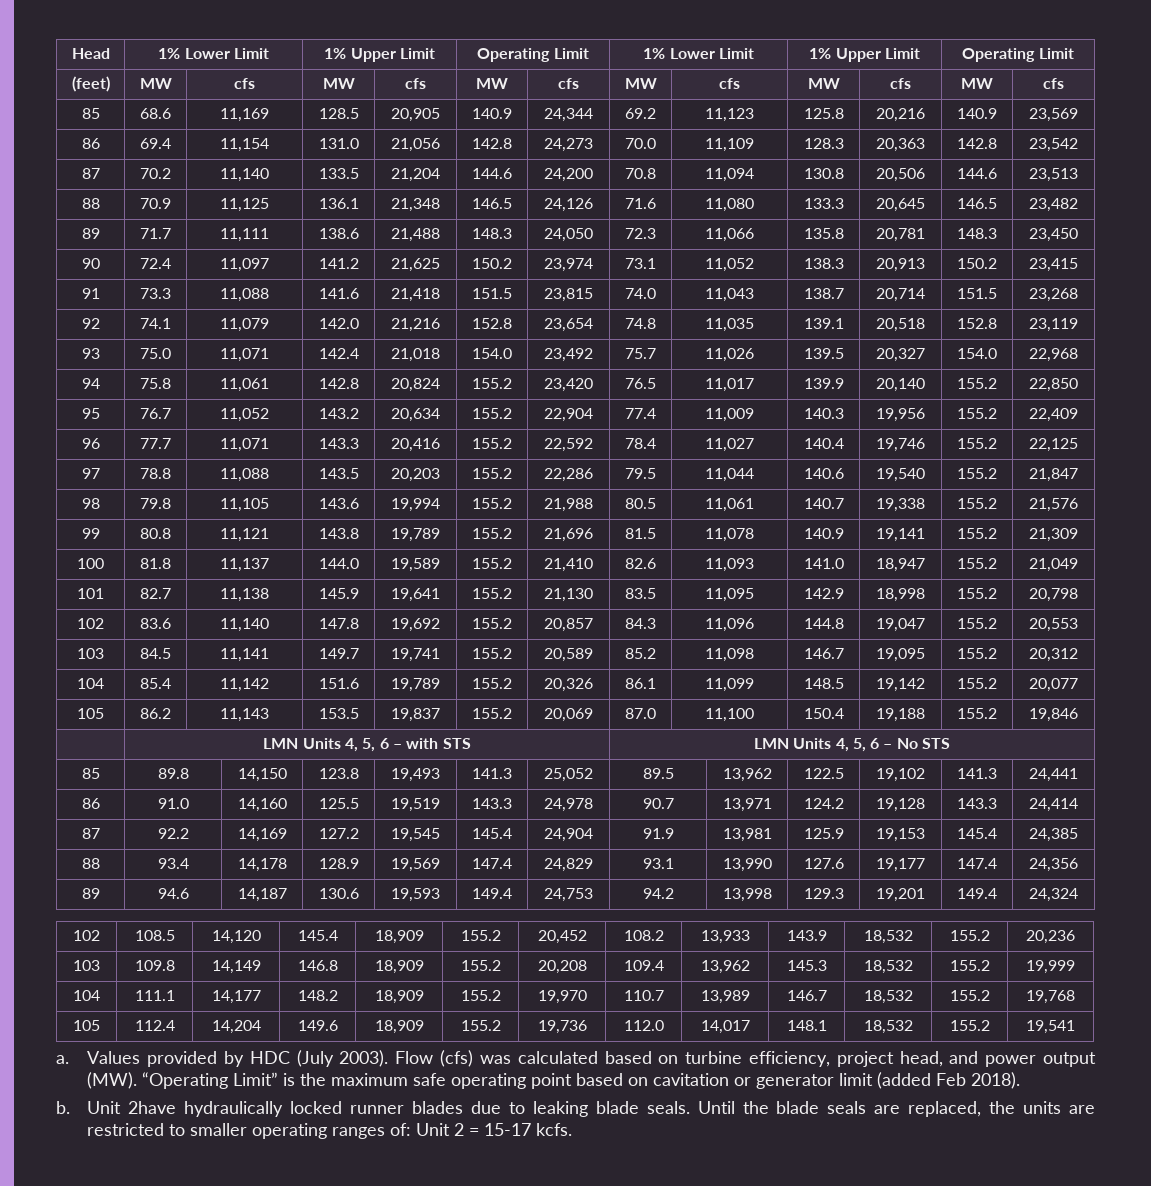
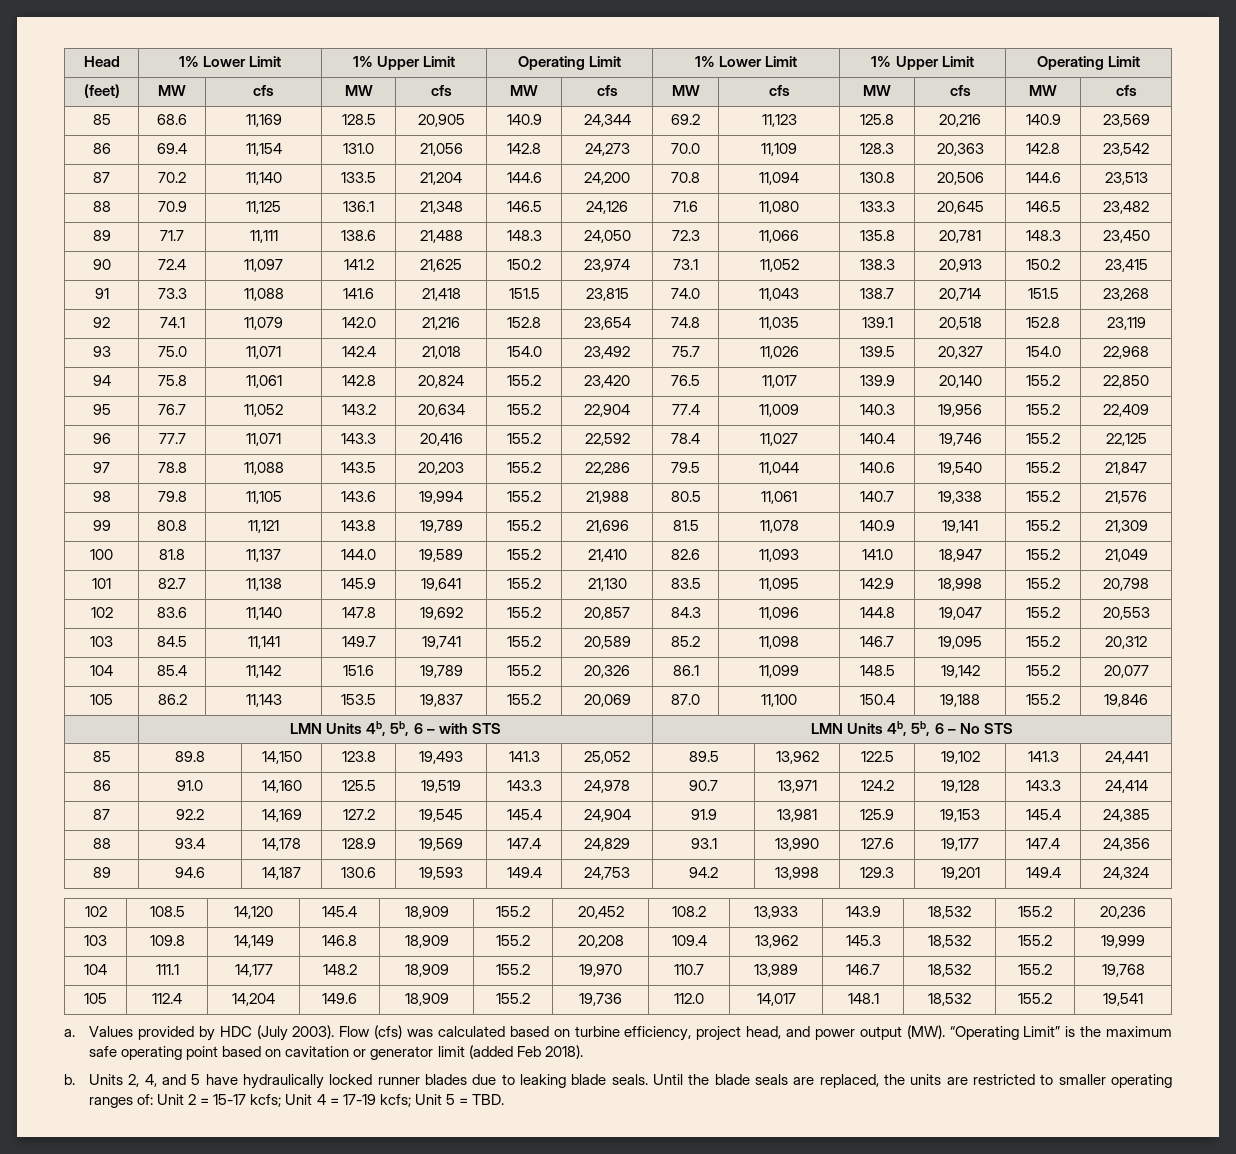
- | LMN Units 4, 5, 6 – with STS | LMN Units 4, 5, 6 – No STS
+ | LMN Units 4b, 5b, 6 – with STS | LMN Units 4b, 5b, 6 – No STS
- Unit 2have hydraulically locked runner blades due to leaking blade seals.
+ Units 2, 4, and 5 have hydraulically locked runner blades due to leaking blade seals.
- Until the blade seals are replaced, the units are restricted to smaller operating ranges of: Unit 2 = 15-17 kcfs.
+ Until the blade seals are replaced, the units are restricted to smaller operating ranges of: Unit 2 = 15-17 kcfs; Unit 4 = 17-19 kcfs; Unit 5 = TBD.

